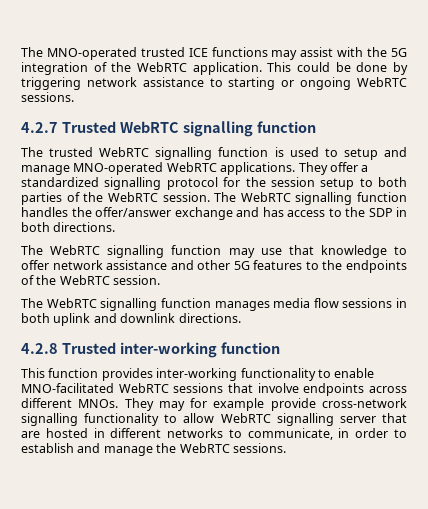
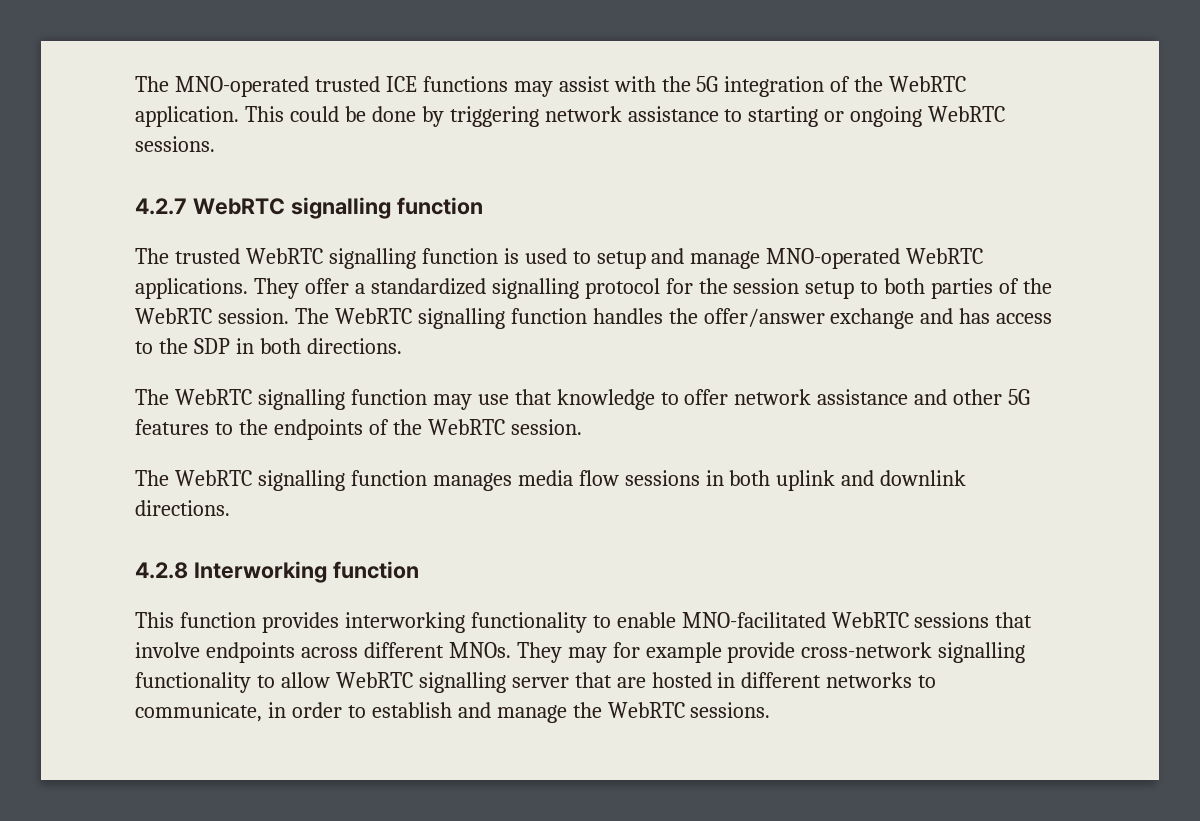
- 4.2.7 Trusted WebRTC signalling function
+ 4.2.7 WebRTC signalling function
- 4.2.8 Trusted inter-working function
+ 4.2.8 Interworking function
- This function provides inter-working functionality to enable MNO-facilitated WebRTC sessions that involve endpoints across different MNOs.
+ This function provides interworking functionality to enable MNO-facilitated WebRTC sessions that involve endpoints across different MNOs.

